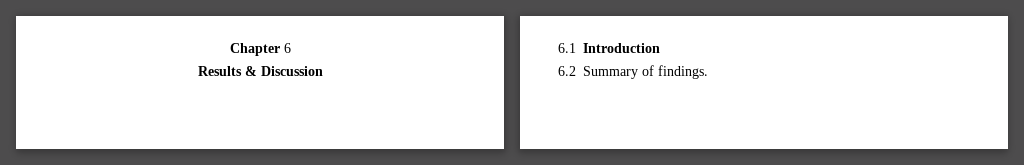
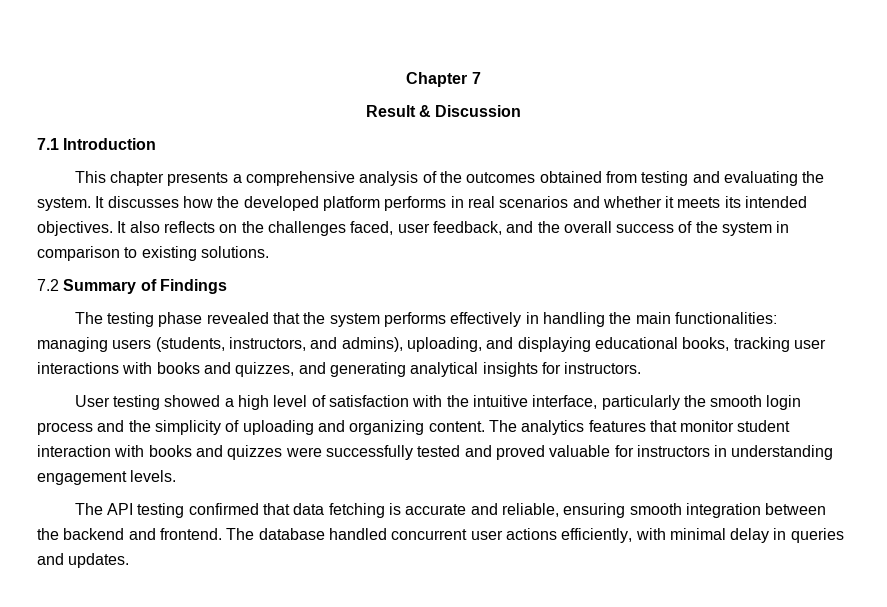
- Chapter 6
- Results & Discussion
+ Chapter 7
+ Result & Discussion
- 6.1 Introduction
+ 7.1 Introduction
- 6.2 Summary of findings.
+ This chapter presents a comprehensive analysis of the outcomes obtained from testing and evaluating the system. It discusses how the developed platform performs in real scenarios and whether it meets its intended objectives. It also reflects on the challenges faced, user feedback, and the overall success of the system in comparison to existing solutions.
+ 7.2 Summary of Findings
+ The testing phase revealed that the system performs effectively in handling the main functionalities: managing users (students, instructors, and admins), uploading, and displaying educational books, tracking user interactions with books and quizzes, and generating analytical insights for instructors.
+ User testing showed a high level of satisfaction with the intuitive interface, particularly the smooth login process and the simplicity of uploading and organizing content. The analytics features that monitor student interaction with books and quizzes were successfully tested and proved valuable for instructors in understanding engagement levels.
+ The API testing confirmed that data fetching is accurate and reliable, ensuring smooth integration between the backend and frontend. The database handled concurrent user actions efficiently, with minimal delay in queries and updates.

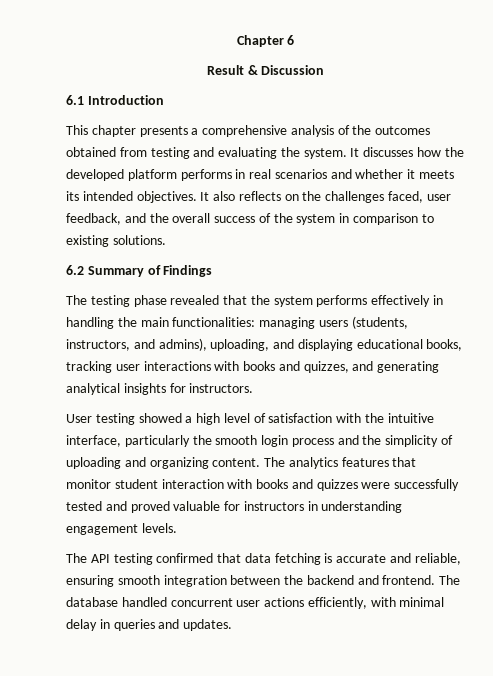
- Chapter 7
+ Chapter 6
- 7.1 Introduction
+ 6.1 Introduction
- 7.2 Summary of Findings
+ 6.2 Summary of Findings

